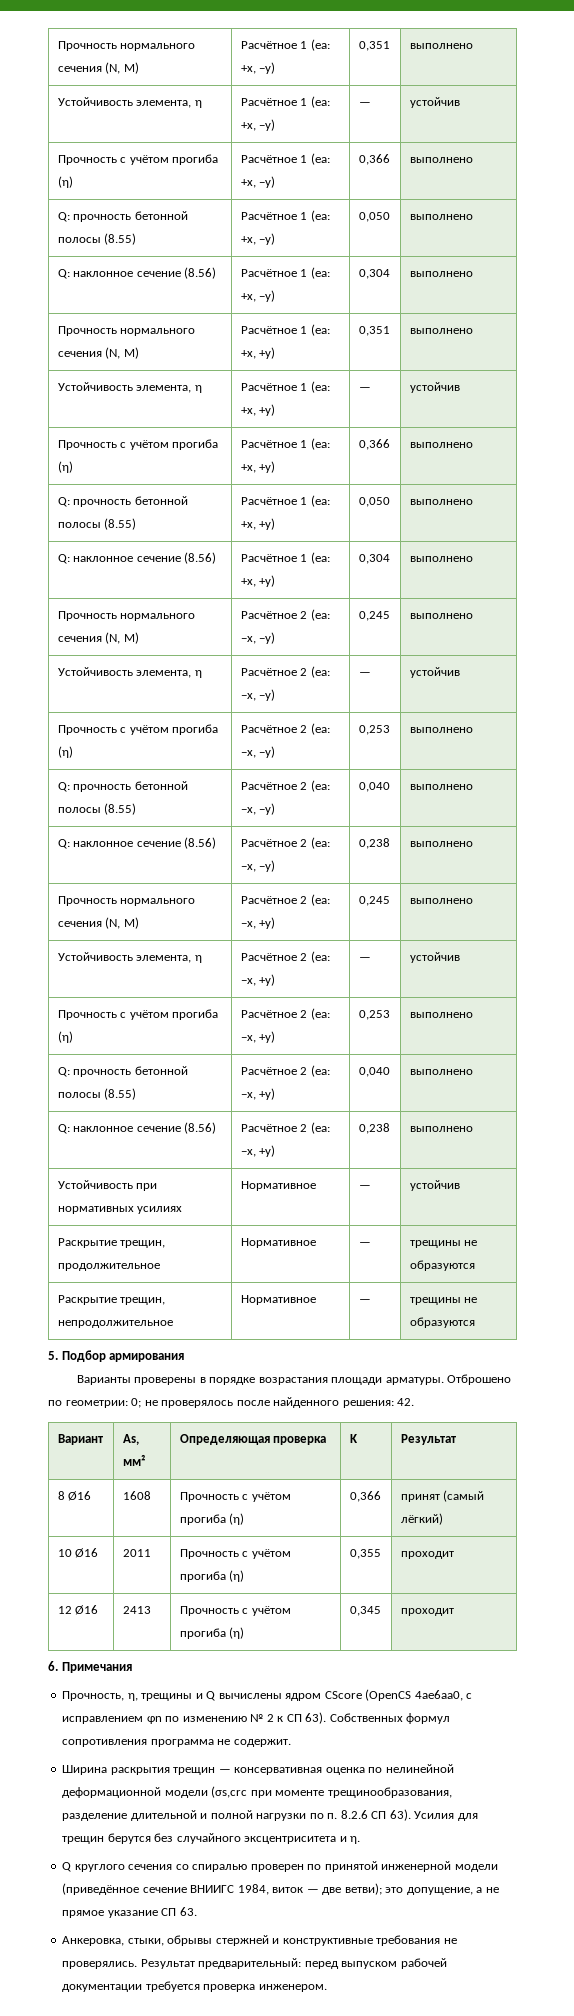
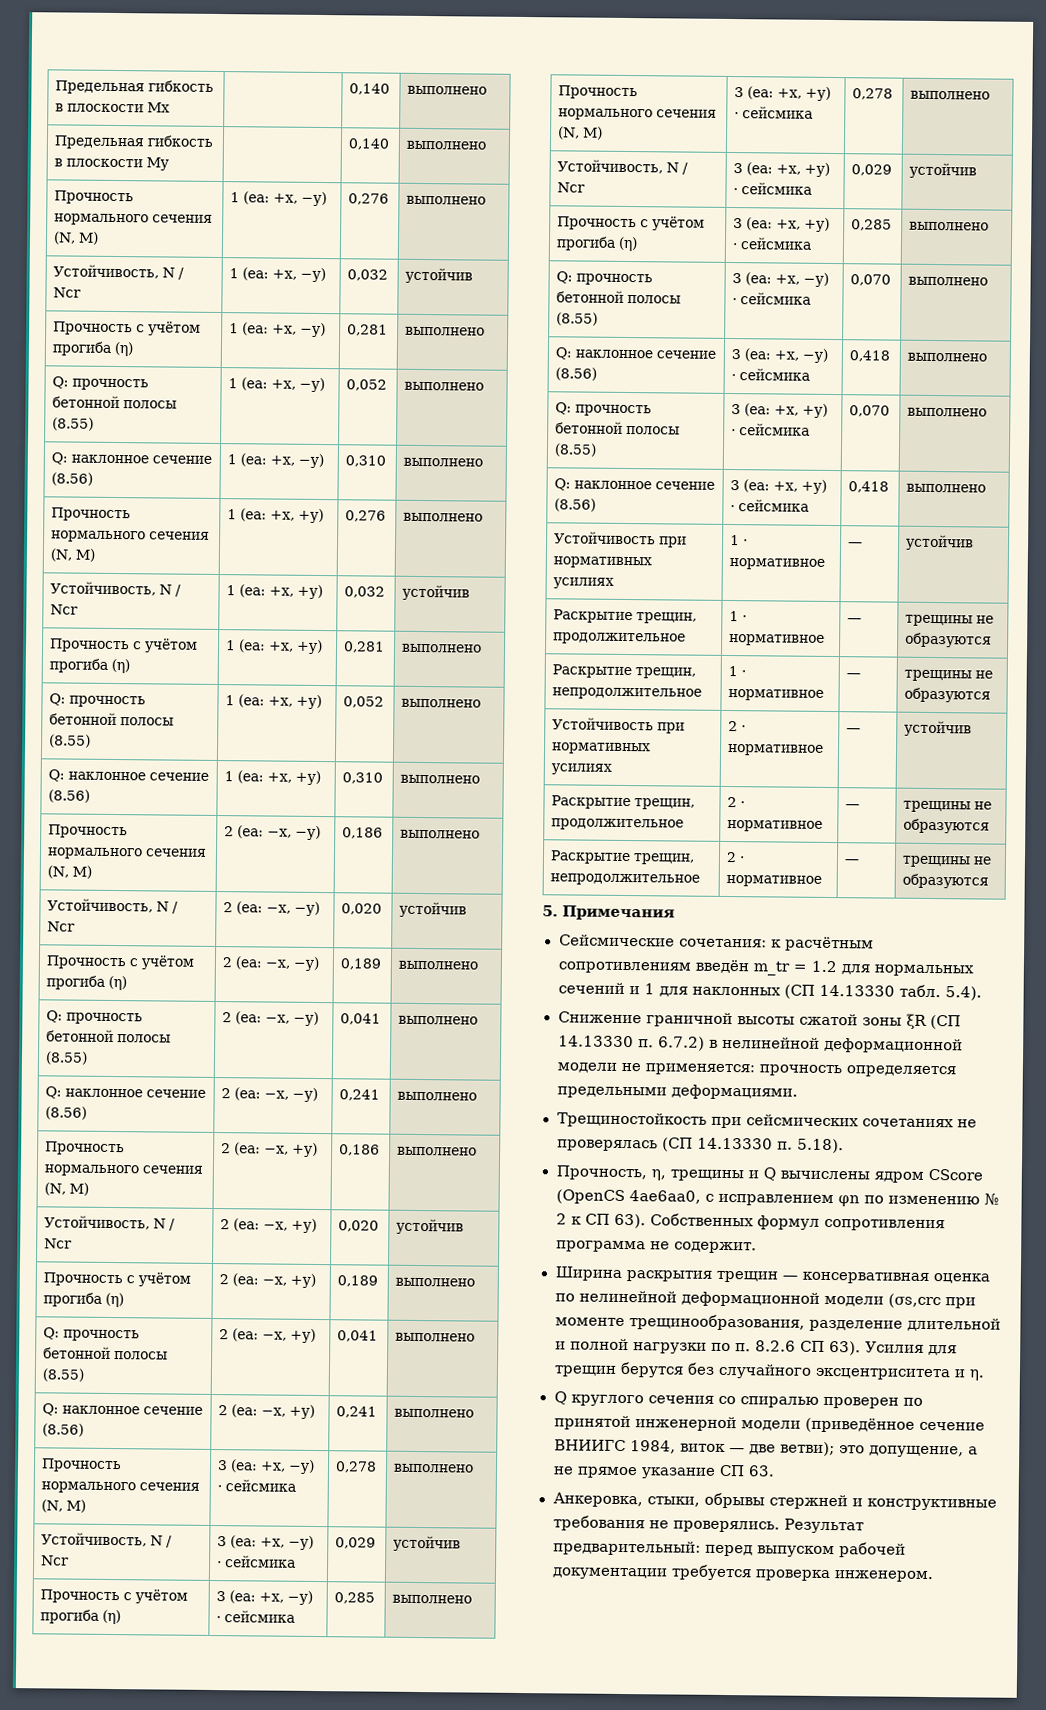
- Прочность нормального сечения (N, M) | Расчётное 1 (ea: +x, −y) | 0,351 | выполнено
- Устойчивость элемента, η | Расчётное 1 (ea: +x, −y) | — | устойчив
- Прочность с учётом прогиба (η) | Расчётное 1 (ea: +x, −y) | 0,366 | выполнено
- Q: прочность бетонной полосы (8.55) | Расчётное 1 (ea: +x, −y) | 0,050 | выполнено
- Q: наклонное сечение (8.56) | Расчётное 1 (ea: +x, −y) | 0,304 | выполнено
- Прочность нормального сечения (N, M) | Расчётное 1 (ea: +x, +y) | 0,351 | выполнено
- Устойчивость элемента, η | Расчётное 1 (ea: +x, +y) | — | устойчив
- Прочность с учётом прогиба (η) | Расчётное 1 (ea: +x, +y) | 0,366 | выполнено
- Q: прочность бетонной полосы (8.55) | Расчётное 1 (ea: +x, +y) | 0,050 | выполнено
- Q: наклонное сечение (8.56) | Расчётное 1 (ea: +x, +y) | 0,304 | выполнено
- Прочность нормального сечения (N, M) | Расчётное 2 (ea: −x, −y) | 0,245 | выполнено
- Устойчивость элемента, η | Расчётное 2 (ea: −x, −y) | — | устойчив
- Прочность с учётом прогиба (η) | Расчётное 2 (ea: −x, −y) | 0,253 | выполнено
- Q: прочность бетонной полосы (8.55) | Расчётное 2 (ea: −x, −y) | 0,040 | выполнено
- Q: наклонное сечение (8.56) | Расчётное 2 (ea: −x, −y) | 0,238 | выполнено
- Прочность нормального сечения (N, M) | Расчётное 2 (ea: −x, +y) | 0,245 | выполнено
- Устойчивость элемента, η | Расчётное 2 (ea: −x, +y) | — | устойчив
- Прочность с учётом прогиба (η) | Расчётное 2 (ea: −x, +y) | 0,253 | выполнено
- Q: прочность бетонной полосы (8.55) | Расчётное 2 (ea: −x, +y) | 0,040 | выполнено
- Q: наклонное сечение (8.56) | Расчётное 2 (ea: −x, +y) | 0,238 | выполнено
+ Предельная гибкость в плоскости Mx | | 0,140 | выполнено
+ Предельная гибкость в плоскости My | | 0,140 | выполнено
+ Прочность нормального сечения (N, M) | 1 (ea: +x, −y) | 0,276 | выполнено
+ Устойчивость, N / Ncr | 1 (ea: +x, −y) | 0,032 | устойчив
+ Прочность с учётом прогиба (η) | 1 (ea: +x, −y) | 0,281 | выполнено
+ Q: прочность бетонной полосы (8.55) | 1 (ea: +x, −y) | 0,052 | выполнено
+ Q: наклонное сечение (8.56) | 1 (ea: +x, −y) | 0,310 | выполнено
+ Прочность нормального сечения (N, M) | 1 (ea: +x, +y) | 0,276 | выполнено
+ Устойчивость, N / Ncr | 1 (ea: +x, +y) | 0,032 | устойчив
+ Прочность с учётом прогиба (η) | 1 (ea: +x, +y) | 0,281 | выполнено
+ Q: прочность бетонной полосы (8.55) | 1 (ea: +x, +y) | 0,052 | выполнено
+ Q: наклонное сечение (8.56) | 1 (ea: +x, +y) | 0,310 | выполнено
+ Прочность нормального сечения (N, M) | 2 (ea: −x, −y) | 0,186 | выполнено
+ Устойчивость, N / Ncr | 2 (ea: −x, −y) | 0,020 | устойчив
+ Прочность с учётом прогиба (η) | 2 (ea: −x, −y) | 0,189 | выполнено
+ Q: прочность бетонной полосы (8.55) | 2 (ea: −x, −y) | 0,041 | выполнено
+ Q: наклонное сечение (8.56) | 2 (ea: −x, −y) | 0,241 | выполнено
+ Прочность нормального сечения (N, M) | 2 (ea: −x, +y) | 0,186 | выполнено
+ Устойчивость, N / Ncr | 2 (ea: −x, +y) | 0,020 | устойчив
+ Прочность с учётом прогиба (η) | 2 (ea: −x, +y) | 0,189 | выполнено
+ Q: прочность бетонной полосы (8.55) | 2 (ea: −x, +y) | 0,041 | выполнено
+ Q: наклонное сечение (8.56) | 2 (ea: −x, +y) | 0,241 | выполнено
+ Прочность нормального сечения (N, M) | 3 (ea: +x, −y) · сейсмика | 0,278 | выполнено
+ Устойчивость, N / Ncr | 3 (ea: +x, −y) · сейсмика | 0,029 | устойчив
+ Прочность с учётом прогиба (η) | 3 (ea: +x, −y) · сейсмика | 0,285 | выполнено
+ Прочность нормального сечения (N, M) | 3 (ea: +x, +y) · сейсмика | 0,278 | выполнено
+ Устойчивость, N / Ncr | 3 (ea: +x, +y) · сейсмика | 0,029 | устойчив
+ Прочность с учётом прогиба (η) | 3 (ea: +x, +y) · сейсмика | 0,285 | выполнено
+ Q: прочность бетонной полосы (8.55) | 3 (ea: +x, −y) · сейсмика | 0,070 | выполнено
+ Q: наклонное сечение (8.56) | 3 (ea: +x, −y) · сейсмика | 0,418 | выполнено
+ Q: прочность бетонной полосы (8.55) | 3 (ea: +x, +y) · сейсмика | 0,070 | выполнено
+ Q: наклонное сечение (8.56) | 3 (ea: +x, +y) · сейсмика | 0,418 | выполнено
- Устойчивость при нормативных усилиях | Нормативное | — | устойчив
- Раскрытие трещин, продолжительное | Нормативное | — | трещины не образуются
- Раскрытие трещин, непродолжительное | Нормативное | — | трещины не образуются
+ Устойчивость при нормативных усилиях | 1 · нормативное | — | устойчив
+ Раскрытие трещин, продолжительное | 1 · нормативное | — | трещины не образуются
+ Раскрытие трещин, непродолжительное | 1 · нормативное | — | трещины не образуются
+ Устойчивость при нормативных усилиях | 2 · нормативное | — | устойчив
+ Раскрытие трещин, продолжительное | 2 · нормативное | — | трещины не образуются
+ Раскрытие трещин, непродолжительное | 2 · нормативное | — | трещины не образуются
- 5. Подбор армирования
- Варианты проверены в порядке возрастания площади арматуры. Отброшено по геометрии: 0; не проверялось после найденного решения: 42.
- Вариант | As, мм² | Определяющая проверка | K | Результат
- 8 Ø16 | 1608 | Прочность с учётом прогиба (η) | 0,366 | принят (самый лёгкий)
- 10 Ø16 | 2011 | Прочность с учётом прогиба (η) | 0,355 | проходит
- 12 Ø16 | 2413 | Прочность с учётом прогиба (η) | 0,345 | проходит
- 6. Примечания
+ 5. Примечания
+ Сейсмические сочетания: к расчётным сопротивлениям введён m_tr = 1.2 для нормальных сечений и 1 для наклонных (СП 14.13330 табл. 5.4).
+ Снижение граничной высоты сжатой зоны ξR (СП 14.13330 п. 6.7.2) в нелинейной деформационной модели не применяется: прочность определяется предельными деформациями.
+ Трещиностойкость при сейсмических сочетаниях не проверялась (СП 14.13330 п. 5.18).

